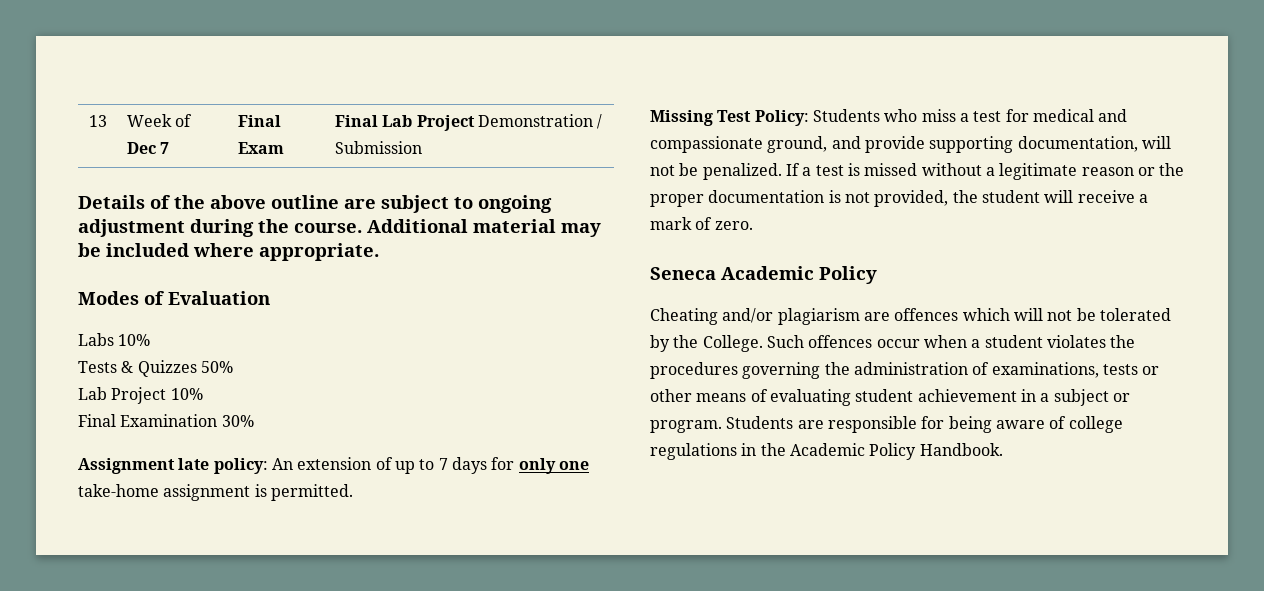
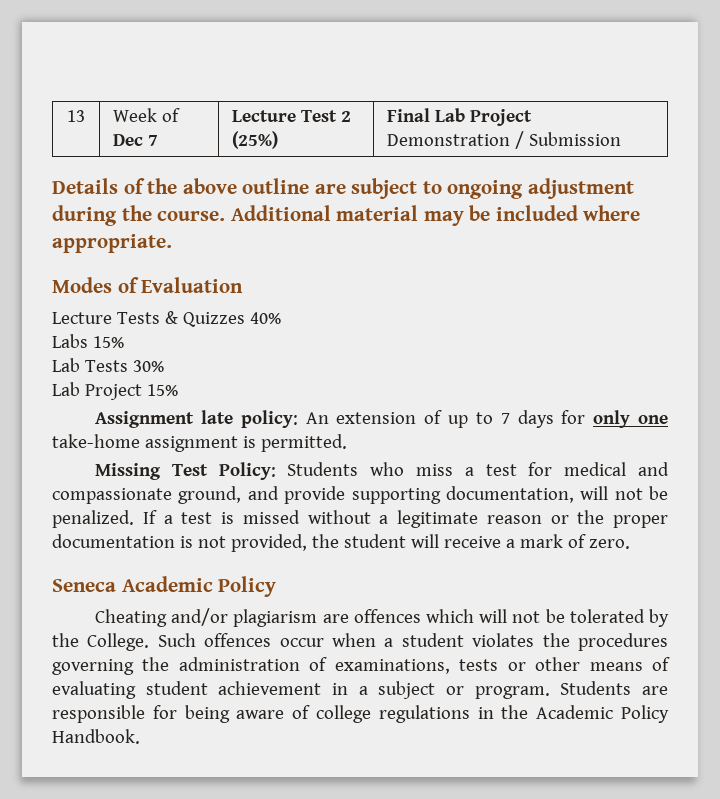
- 13 | Week of Dec 7 | Final Exam | Final Lab Project Demonstration / Submission
+ 13 | Week of Dec 7 | Lecture Test 2 (25%) | Final Lab Project Demonstration / Submission
- Labs 10%
- Tests & Quizzes 50%
- Lab Project 10%
- Final Examination 30%
+ Lecture Tests & Quizzes 40%
+ Labs 15%
+ Lab Tests 30%
+ Lab Project 15%

